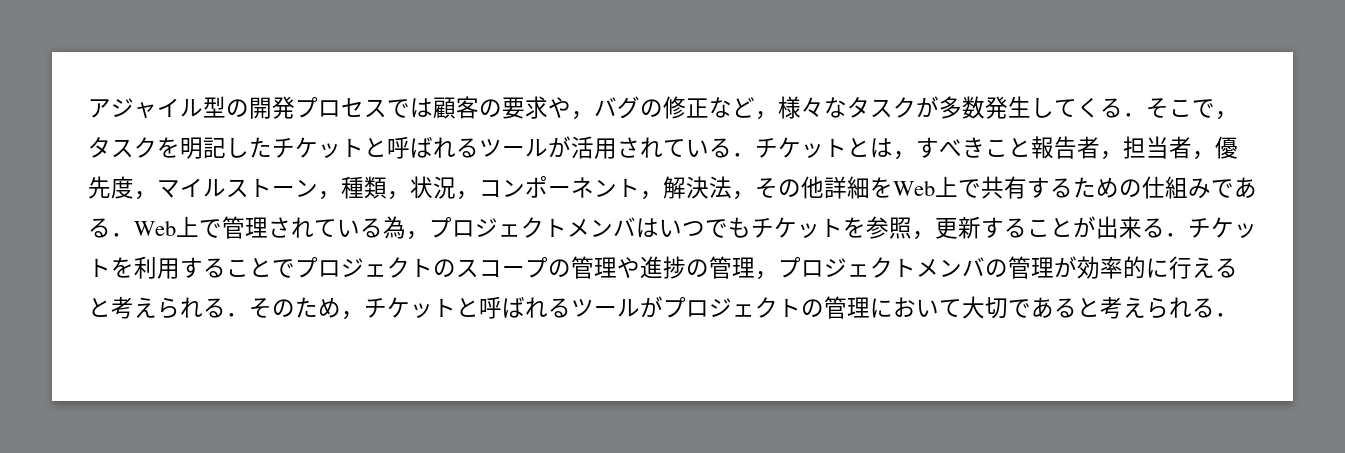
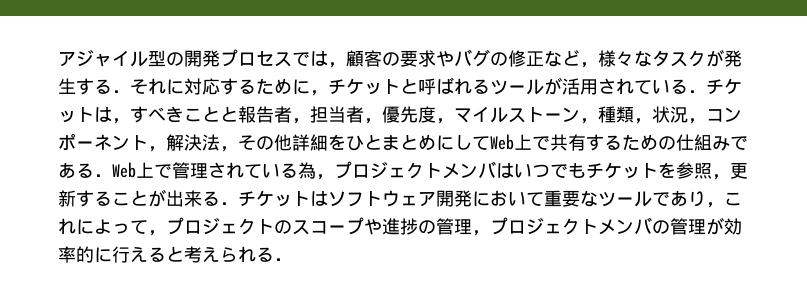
- アジャイル型の開発プロセスでは顧客の要求や，バグの修正など，様々なタスクが多数発生してくる．そこで，タスクを明記したチケットと呼ばれるツールが活用されている．チケットとは，すべきこと報告者，担当者，優先度，マイルストーン，種類，状況，コンポーネント，解決法，その他詳細をWeb上で共有するための仕組みである．Web上で管理されている為，プロジェクトメンバはいつでもチケットを参照，更新することが出来る．チケットを利用することでプロジェクトのスコープの管理や進捗の管理，プロジェクトメンバの管理が効率的に行えると考えられる．そのため，チケットと呼ばれるツールがプロジェクトの管理において大切であると考えられる．
+ アジャイル型の開発プロセスでは，顧客の要求やバグの修正など，様々なタスクが発生する．それに対応するために，チケットと呼ばれるツールが活用されている．チケットは，すべきことと報告者，担当者，優先度，マイルストーン，種類，状況，コンポーネント，解決法，その他詳細をひとまとめにしてWeb上で共有するための仕組みである．Web上で管理されている為，プロジェクトメンバはいつでもチケットを参照，更新することが出来る．チケットはソフトウェア開発において重要なツールであり，これによって，プロジェクトのスコープや進捗の管理，プロジェクトメンバの管理が効率的に行えると考えられる．

